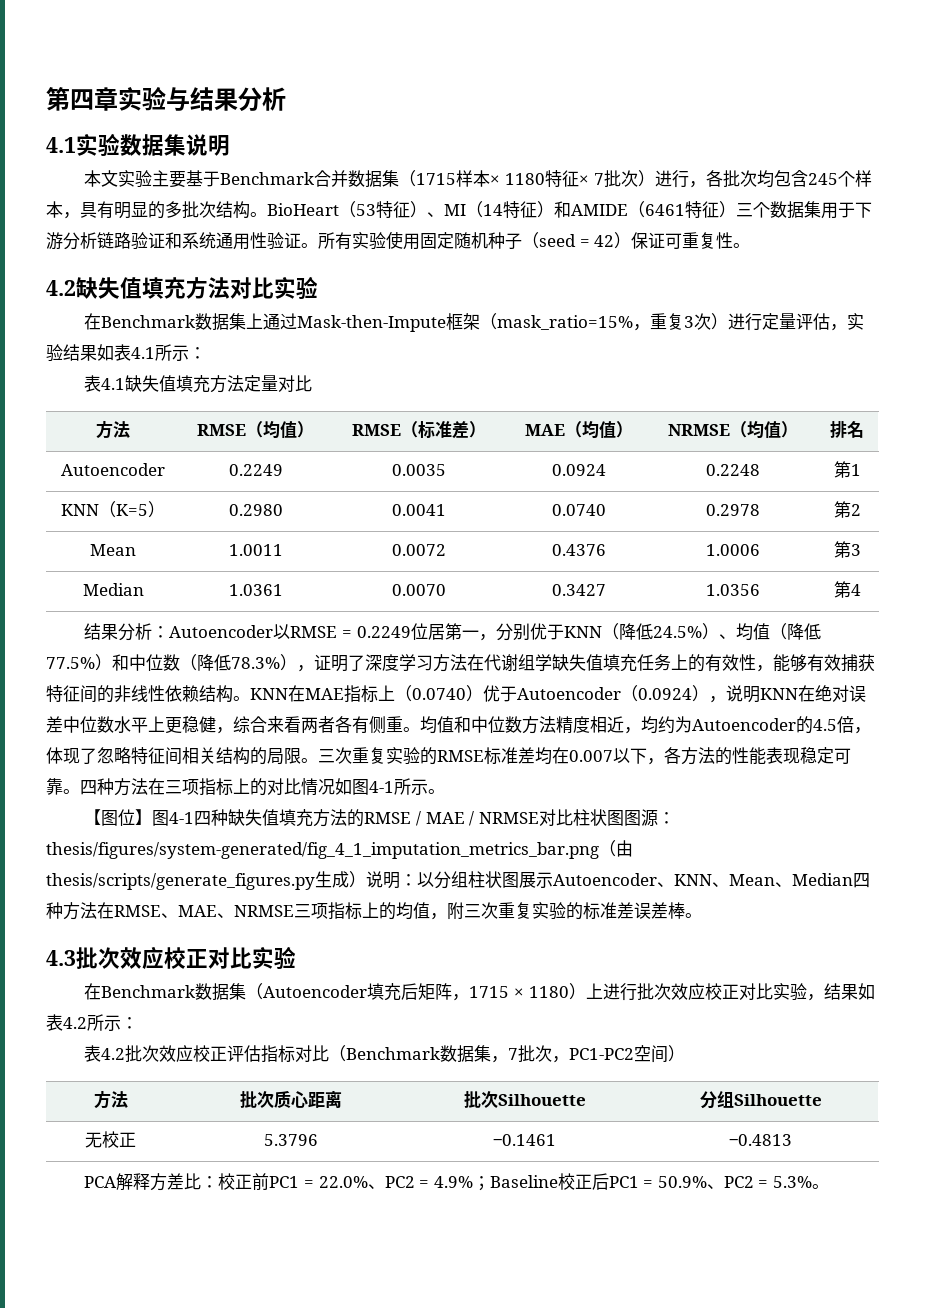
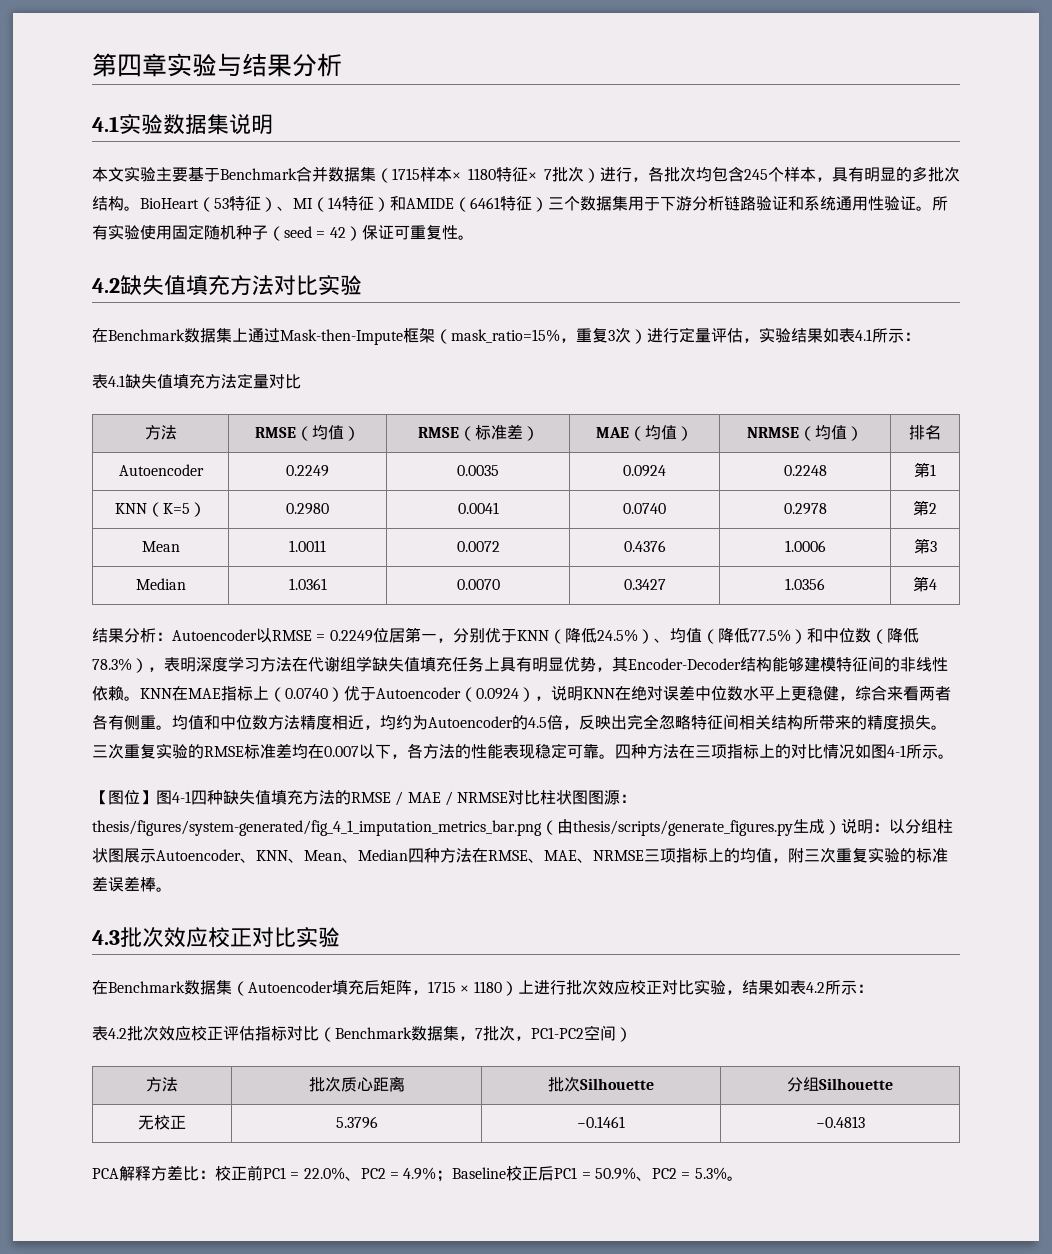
- 结果分析：Autoencoder以RMSE = 0.2249位居第一，分别优于KNN（降低24.5%）、均值（降低77.5%）和中位数（降低78.3%），证明了深度学习方法在代谢组学缺失值填充任务上的有效性，能够有效捕获特征间的非线性依赖结构。
+ 结果分析：Autoencoder以RMSE = 0.2249位居第一，分别优于KNN（降低24.5%）、均值（降低77.5%）和中位数（降低78.3%），表明深度学习方法在代谢组学缺失值填充任务上具有明显优势，其Encoder-Decoder结构能够建模特征间的非线性依赖。
- 均值和中位数方法精度相近，均约为Autoencoder的4.5倍，体现了忽略特征间相关结构的局限。
+ 均值和中位数方法精度相近，均约为Autoencoder的4.5倍，反映出完全忽略特征间相关结构所带来的精度损失。

